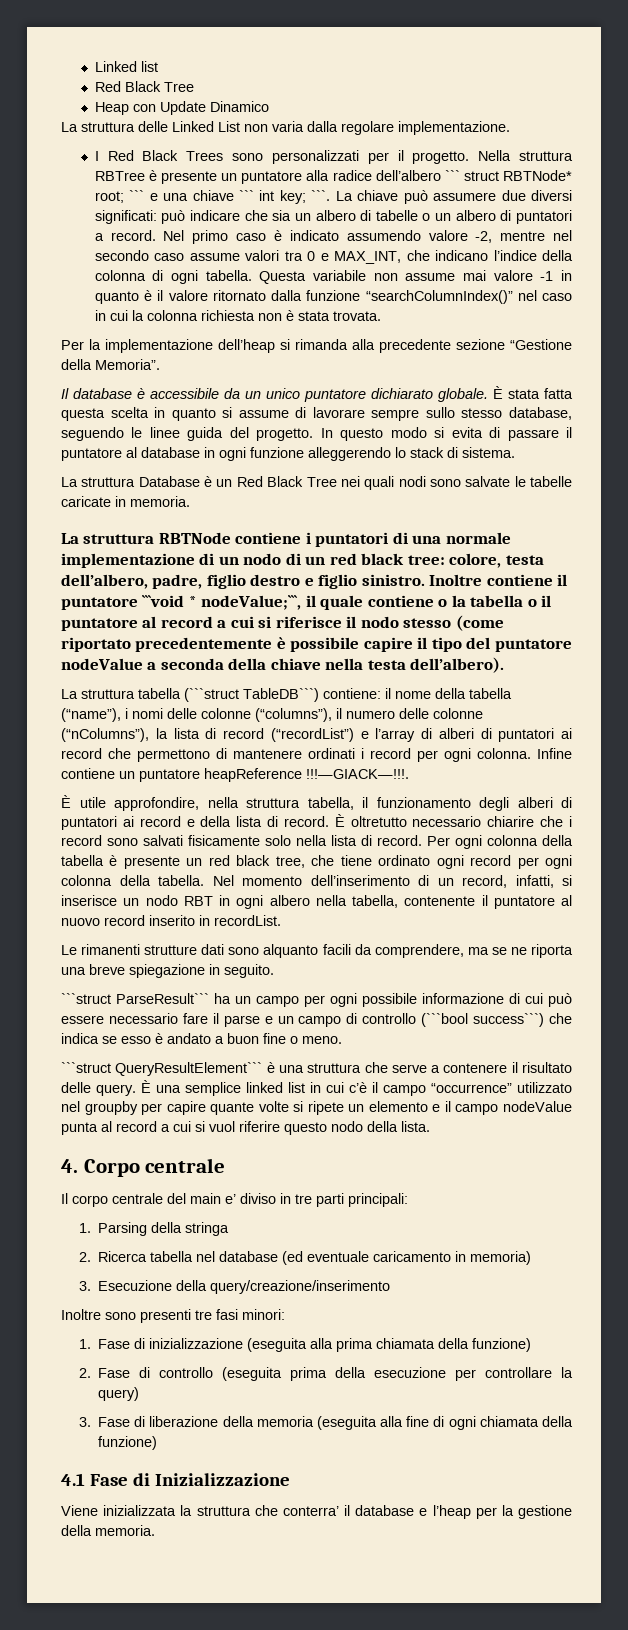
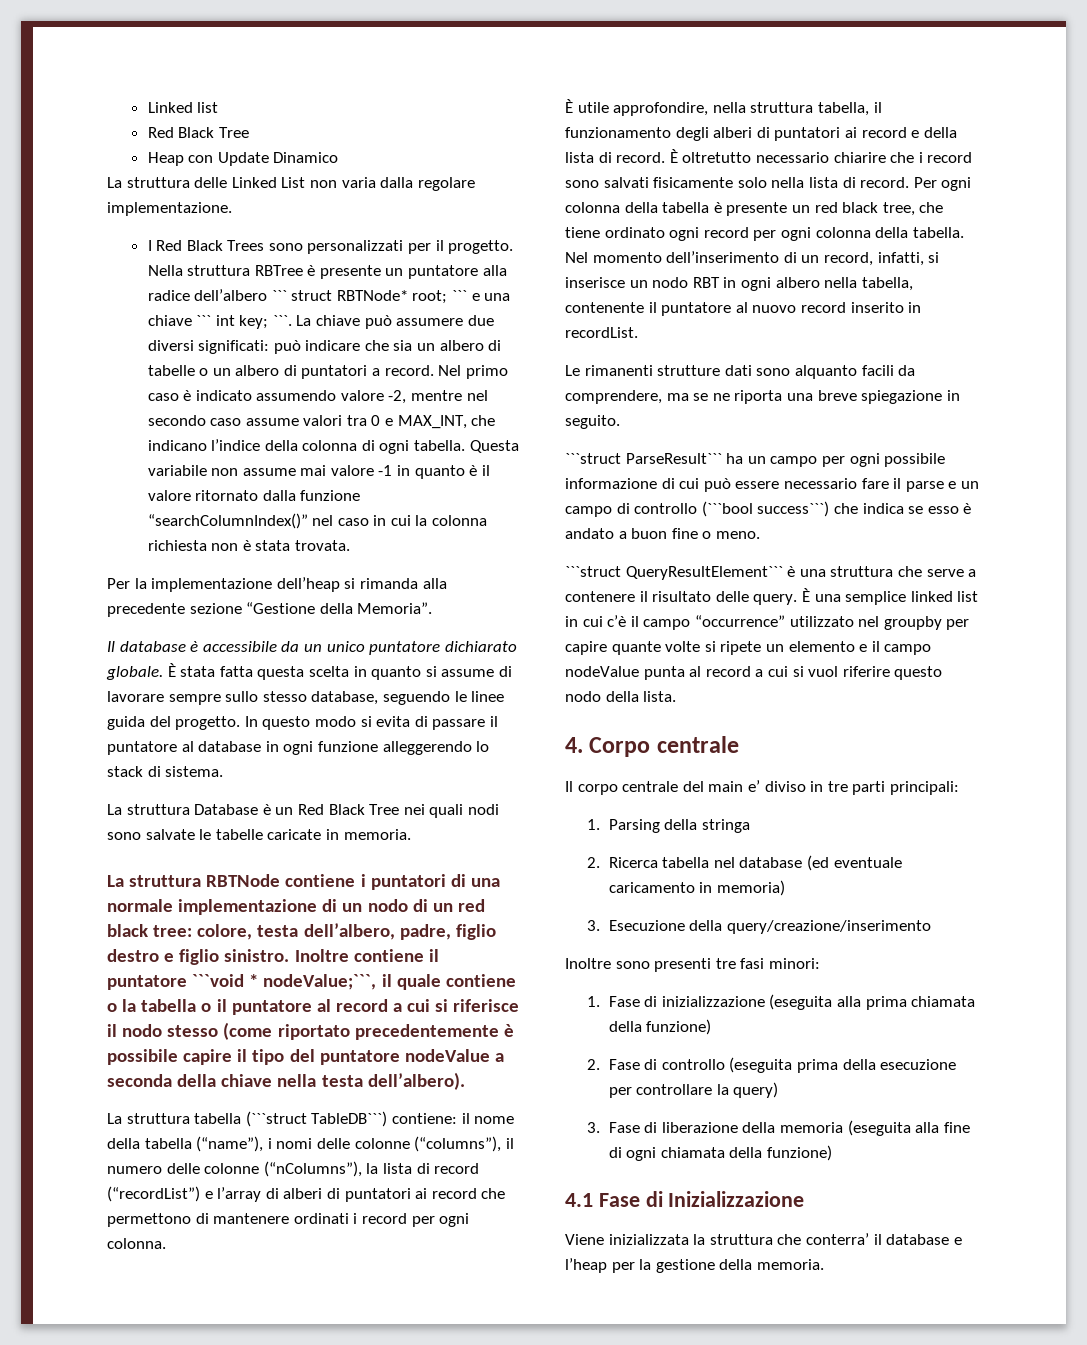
- Infine contiene un puntatore heapReference !!!—GIACK—!!!.

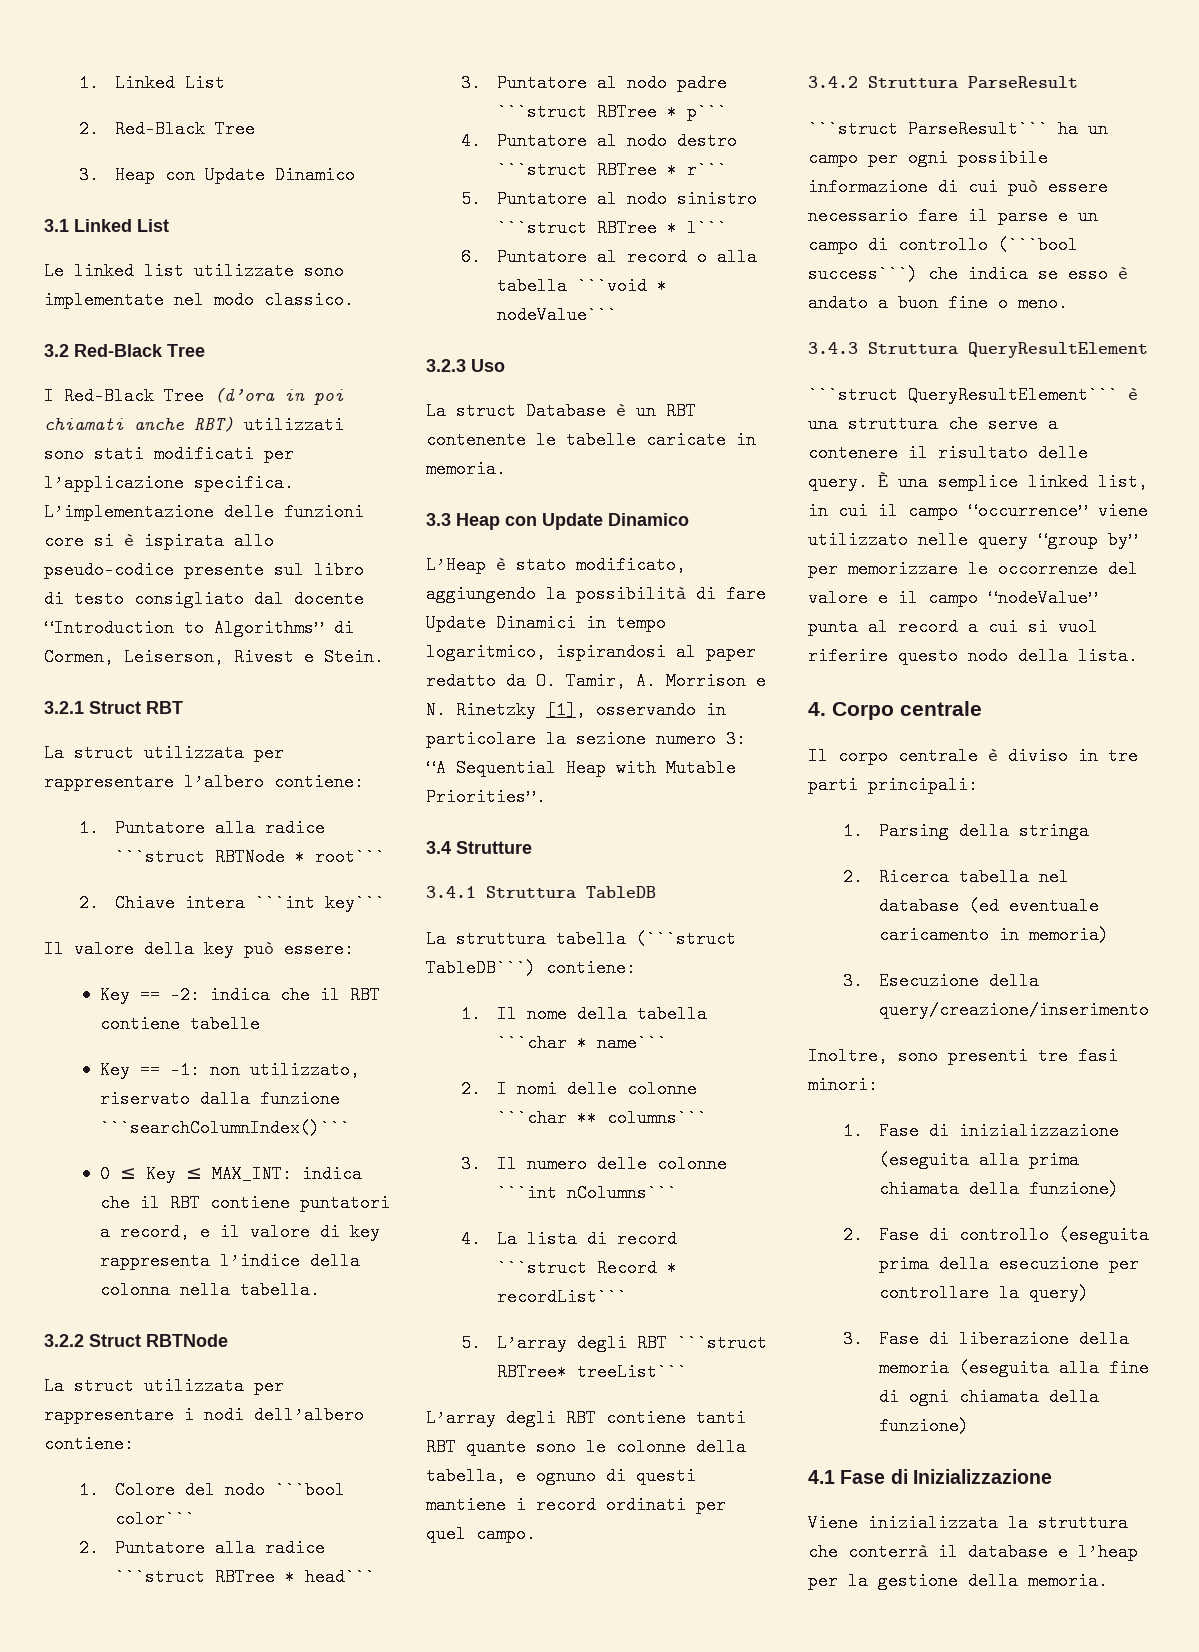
- Linked list
- Red Black Tree
- Heap con Update Dinamico
- La struttura delle Linked List non varia dalla regolare implementazione.
- I Red Black Trees sono personalizzati per il progetto. Nella struttura RBTree è presente un puntatore alla radice dell’albero ``` struct RBTNode* root; ``` e una chiave ``` int key; ```. La chiave può assumere due diversi significati: può indicare che sia un albero di tabelle o un albero di puntatori a record. Nel primo caso è indicato assumendo valore -2, mentre nel secondo caso assume valori tra 0 e MAX_INT, che indicano l’indice della colonna di ogni tabella. Questa variabile non assume mai valore -1 in quanto è il valore ritornato dalla funzione “searchColumnIndex()” nel caso in cui la colonna richiesta non è stata trovata.
- Per la implementazione dell’heap si rimanda alla precedente sezione “Gestione della Memoria”.
- Il database è accessibile da un unico puntatore dichiarato globale. È stata fatta questa scelta in quanto si assume di lavorare sempre sullo stesso database, seguendo le linee guida del progetto. In questo modo si evita di passare il puntatore al database in ogni funzione alleggerendo lo stack di sistema.
- La struttura Database è un Red Black Tree nei quali nodi sono salvate le tabelle caricate in memoria.
+ 1. Linked List
+ 2. Red-Black Tree
+ 3. Heap con Update Dinamico
+ 3.1 Linked List
+ Le linked list utilizzate sono implementate nel modo classico.
+ 3.2 Red-Black Tree
+ I Red-Black Tree (d’ora in poi chiamati anche RBT) utilizzati sono stati modificati per l’applicazione specifica. L’implementazione delle funzioni core si è ispirata allo pseudo-codice presente sul libro di testo consigliato dal docente “Introduction to Algorithms” di Cormen, Leiserson, Rivest e Stein.
+ 3.2.1 Struct RBT
+ La struct utilizzata per rappresentare l’albero contiene:
+ 1. Puntatore alla radice ```struct RBTNode * root```
+ 2. Chiave intera ```int key```
+ Il valore della key può essere:
+ Key == -2: indica che il RBT contiene tabelle
+ Key == -1: non utilizzato, riservato dalla funzione ```searchColumnIndex()```
+ 0 ≤ Key ≤ MAX_INT: indica che il RBT contiene puntatori a record, e il valore di key rappresenta l’indice della colonna nella tabella.
+ 3.2.2 Struct RBTNode
+ La struct utilizzata per rappresentare i nodi dell’albero contiene:
+ 1. Colore del nodo ```bool color```
+ 2. Puntatore alla radice ```struct RBTree * head```
+ 3. Puntatore al nodo padre ```struct RBTree * p```
+ 4. Puntatore al nodo destro ```struct RBTree * r```
+ 5. Puntatore al nodo sinistro ```struct RBTree * l```
+ 6. Puntatore al record o alla tabella ```void * nodeValue```
+ 3.2.3 Uso
+ La struct Database è un RBT contenente le tabelle caricate in memoria.
- La struttura RBTNode contiene i puntatori di una normale implementazione di un nodo di un red black tree: colore, testa dell’albero, padre, figlio destro e figlio sinistro. Inoltre contiene il puntatore ```void * nodeValue;```, il quale contiene o la tabella o il puntatore al record a cui si riferisce il nodo stesso (come riportato precedentemente è possibile capire il tipo del puntatore nodeValue a seconda della chiave nella testa dell’albero).
+ 3.3 Heap con Update Dinamico
+ L’Heap è stato modificato, aggiungendo la possibilità di fare Update Dinamici in tempo logaritmico, ispirandosi al paper redatto da O. Tamir, A. Morrison e N. Rinetzky [1], osservando in particolare la sezione numero 3: “A Sequential Heap with Mutable Priorities”.
+ 3.4 Strutture
+ 3.4.1 Struttura TableDB
- La struttura tabella (```struct TableDB```) contiene: il nome della tabella (“name”), i nomi delle colonne (“columns”), il numero delle colonne (“nColumns”), la lista di record (“recordList”) e l’array di alberi di puntatori ai record che permettono di mantenere ordinati i record per ogni colonna.
- È utile approfondire, nella struttura tabella, il funzionamento degli alberi di puntatori ai record e della lista di record. È oltretutto necessario chiarire che i record sono salvati fisicamente solo nella lista di record. Per ogni colonna della tabella è presente un red black tree, che tiene ordinato ogni record per ogni colonna della tabella. Nel momento dell’inserimento di un record, infatti, si inserisce un nodo RBT in ogni albero nella tabella, contenente il puntatore al nuovo record inserito in recordList.
- Le rimanenti strutture dati sono alquanto facili da comprendere, ma se ne riporta una breve spiegazione in seguito.
+ La struttura tabella (```struct TableDB```) contiene:
+ 1. Il nome della tabella ```char * name```
+ 2. I nomi delle colonne ```char ** columns```
+ 3. Il numero delle colonne ```int nColumns```
+ 4. La lista di record ```struct Record * recordList```
+ 5. L’array degli RBT ```struct RBTree* treeList```
+ L’array degli RBT contiene tanti RBT quante sono le colonne della tabella, e ognuno di questi mantiene i record ordinati per quel campo.
+ 3.4.2 Struttura ParseResult
+ 3.4.3 Struttura QueryResultElement
- È una semplice linked list in cui c’è il campo “occurrence” utilizzato nel groupby per capire quante volte si ripete un elemento e il campo nodeValue punta al record a cui si vuol riferire questo nodo della lista.
+ È una semplice linked list, in cui il campo “occurrence” viene utilizzato nelle query “group by” per memorizzare le occorrenze del valore e il campo “nodeValue” punta al record a cui si vuol riferire questo nodo della lista.
- Il corpo centrale del main e’ diviso in tre parti principali:
+ Il corpo centrale è diviso in tre parti principali:
- Inoltre sono presenti tre fasi minori:
+ Inoltre, sono presenti tre fasi minori:
- Viene inizializzata la struttura che conterra’ il database e l’heap per la gestione della memoria.
+ Viene inizializzata la struttura che conterrà il database e l’heap per la gestione della memoria.

